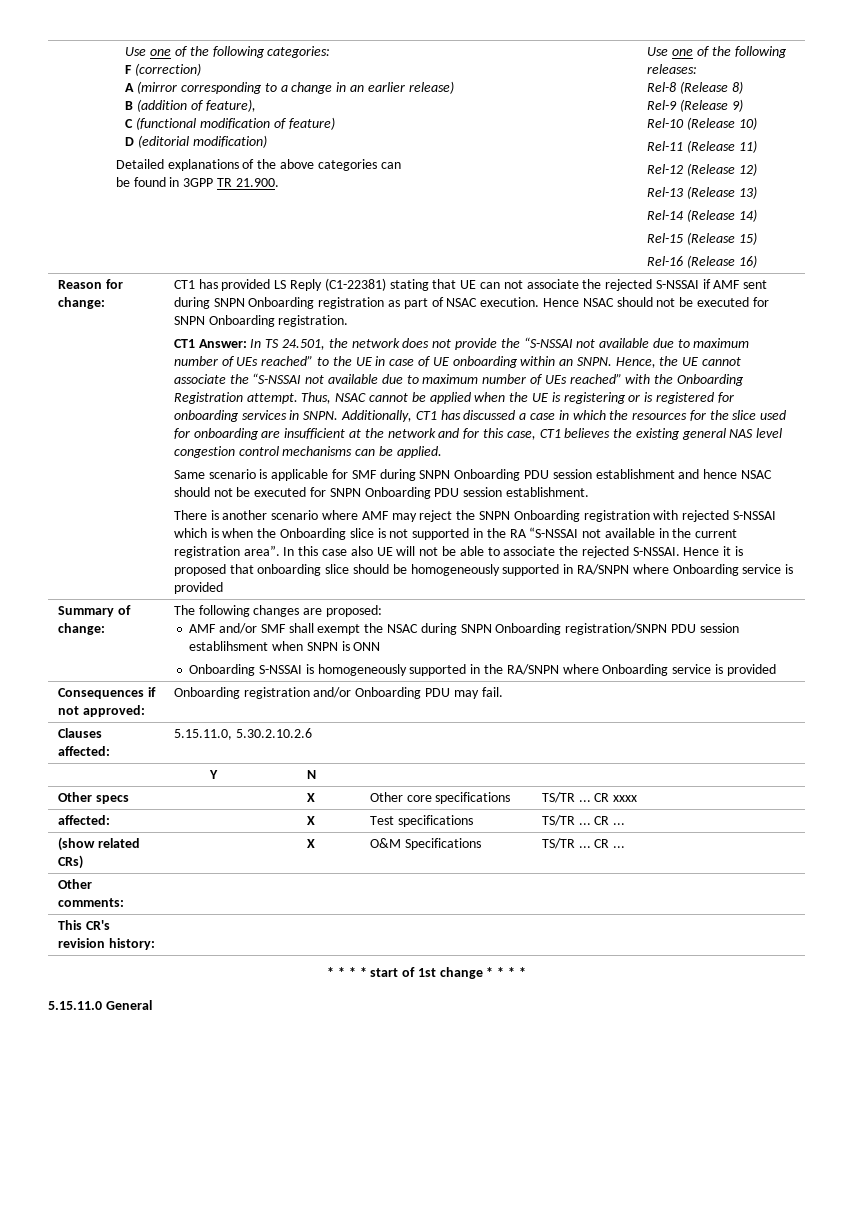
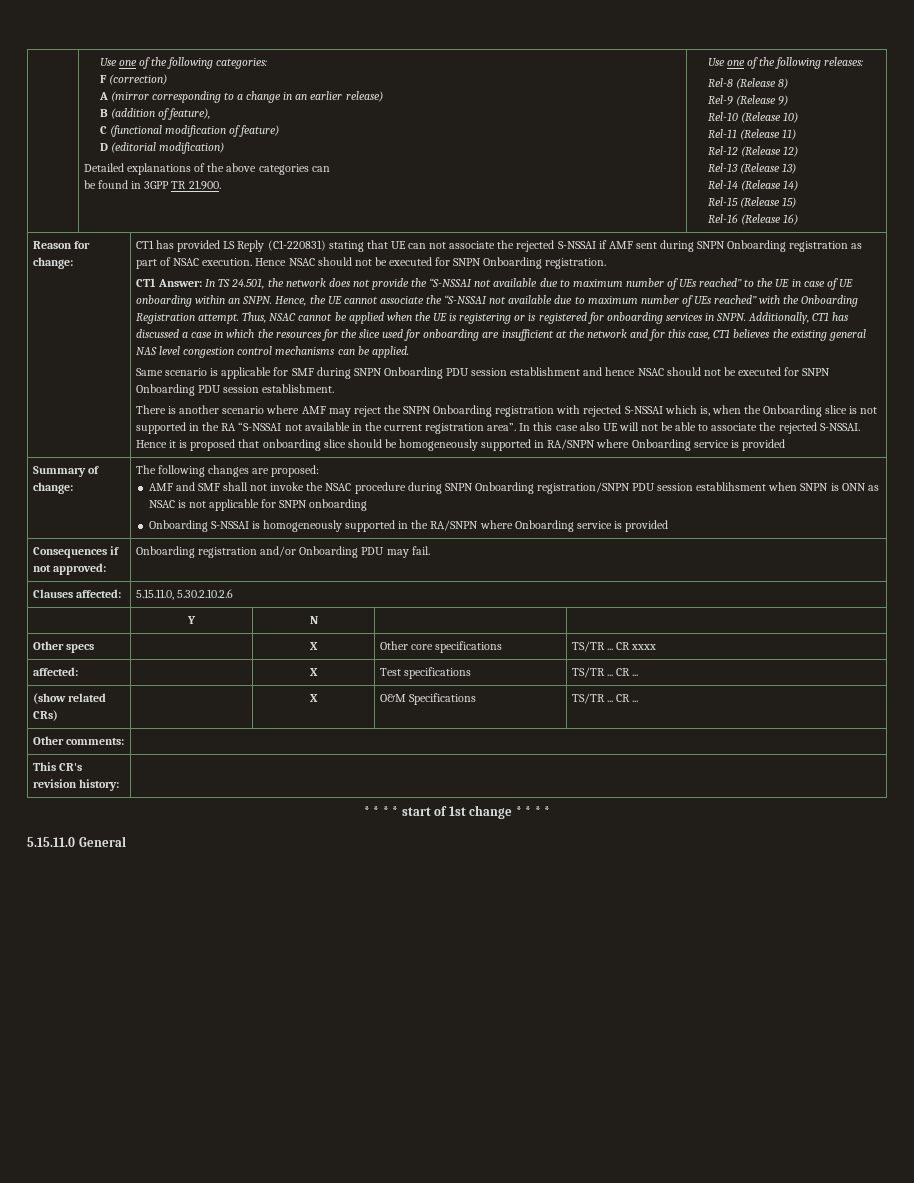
- CT1 has provided LS Reply (C1-22381) stating that UE can not associate the rejected S-NSSAI if AMF sent during SNPN Onboarding registration as part of NSAC execution.
+ CT1 has provided LS Reply (C1-220831) stating that UE can not associate the rejected S-NSSAI if AMF sent during SNPN Onboarding registration as part of NSAC execution.
- There is another scenario where AMF may reject the SNPN Onboarding registration with rejected S-NSSAI which is when the Onboarding slice is not supported in the RA “S-NSSAI not available in the current registration area”.
+ There is another scenario where AMF may reject the SNPN Onboarding registration with rejected S-NSSAI which is, when the Onboarding slice is not supported in the RA “S-NSSAI not available in the current registration area”.
- AMF and/or SMF shall exempt the NSAC during SNPN Onboarding registration/SNPN PDU session establihsment when SNPN is ONN
+ AMF and SMF shall not invoke the NSAC procedure during SNPN Onboarding registration/SNPN PDU session establihsment when SNPN is ONN as NSAC is not applicable for SNPN onboarding

